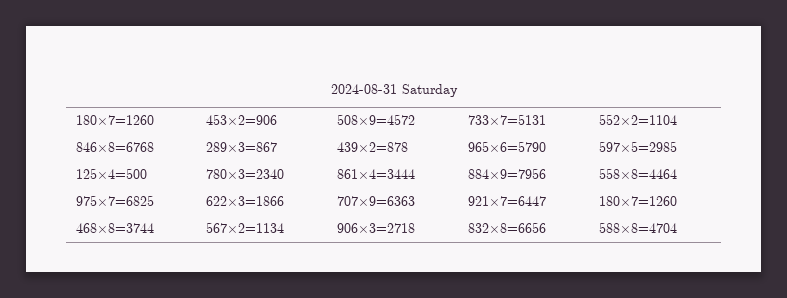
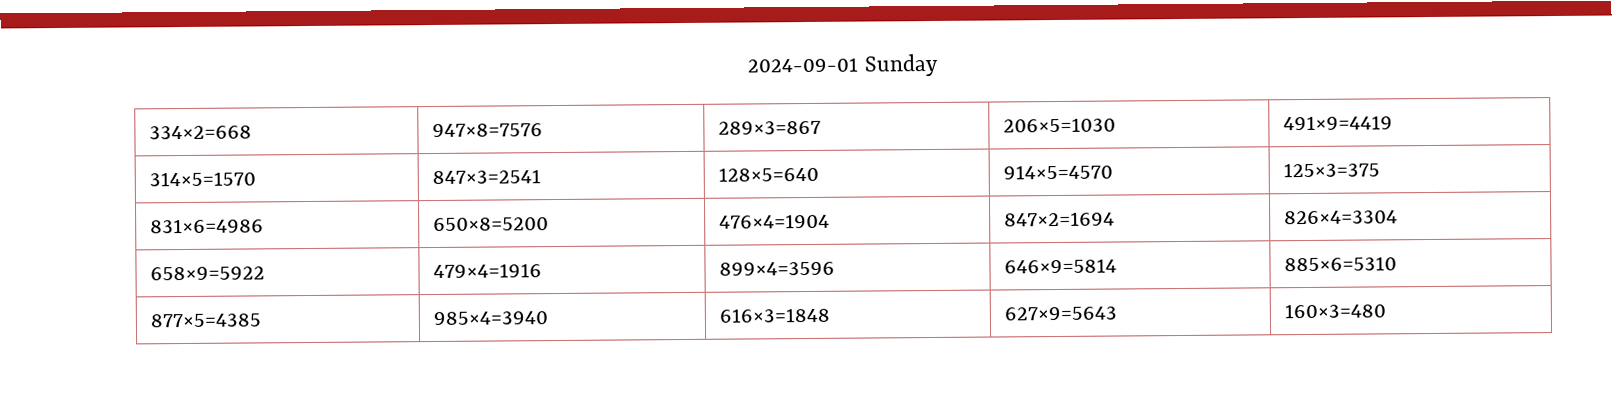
- 2024-08-31 Saturday
- 180×7=1260 | 453×2=906 | 508×9=4572 | 733×7=5131 | 552×2=1104
- 846×8=6768 | 289×3=867 | 439×2=878 | 965×6=5790 | 597×5=2985
- 125×4=500 | 780×3=2340 | 861×4=3444 | 884×9=7956 | 558×8=4464
- 975×7=6825 | 622×3=1866 | 707×9=6363 | 921×7=6447 | 180×7=1260
- 468×8=3744 | 567×2=1134 | 906×3=2718 | 832×8=6656 | 588×8=4704
+ 2024-09-01 Sunday
+ 334×2=668 | 947×8=7576 | 289×3=867 | 206×5=1030 | 491×9=4419
+ 314×5=1570 | 847×3=2541 | 128×5=640 | 914×5=4570 | 125×3=375
+ 831×6=4986 | 650×8=5200 | 476×4=1904 | 847×2=1694 | 826×4=3304
+ 658×9=5922 | 479×4=1916 | 899×4=3596 | 646×9=5814 | 885×6=5310
+ 877×5=4385 | 985×4=3940 | 616×3=1848 | 627×9=5643 | 160×3=480

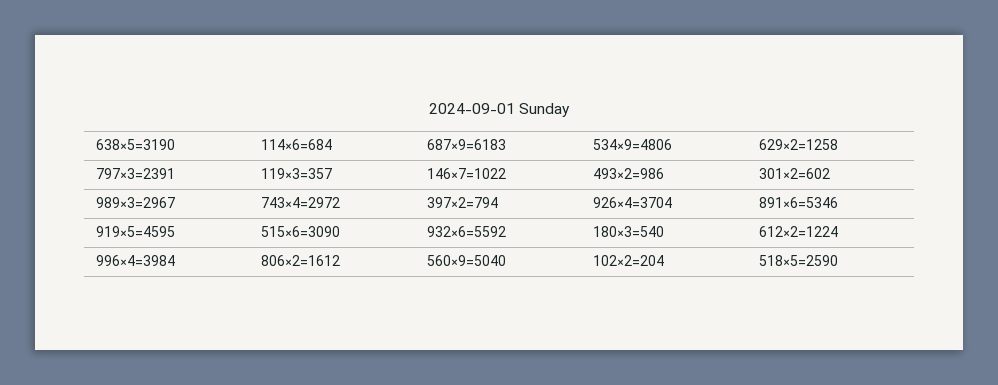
- 334×2=668 | 947×8=7576 | 289×3=867 | 206×5=1030 | 491×9=4419
- 314×5=1570 | 847×3=2541 | 128×5=640 | 914×5=4570 | 125×3=375
- 831×6=4986 | 650×8=5200 | 476×4=1904 | 847×2=1694 | 826×4=3304
- 658×9=5922 | 479×4=1916 | 899×4=3596 | 646×9=5814 | 885×6=5310
- 877×5=4385 | 985×4=3940 | 616×3=1848 | 627×9=5643 | 160×3=480
+ 638×5=3190 | 114×6=684 | 687×9=6183 | 534×9=4806 | 629×2=1258
+ 797×3=2391 | 119×3=357 | 146×7=1022 | 493×2=986 | 301×2=602
+ 989×3=2967 | 743×4=2972 | 397×2=794 | 926×4=3704 | 891×6=5346
+ 919×5=4595 | 515×6=3090 | 932×6=5592 | 180×3=540 | 612×2=1224
+ 996×4=3984 | 806×2=1612 | 560×9=5040 | 102×2=204 | 518×5=2590

